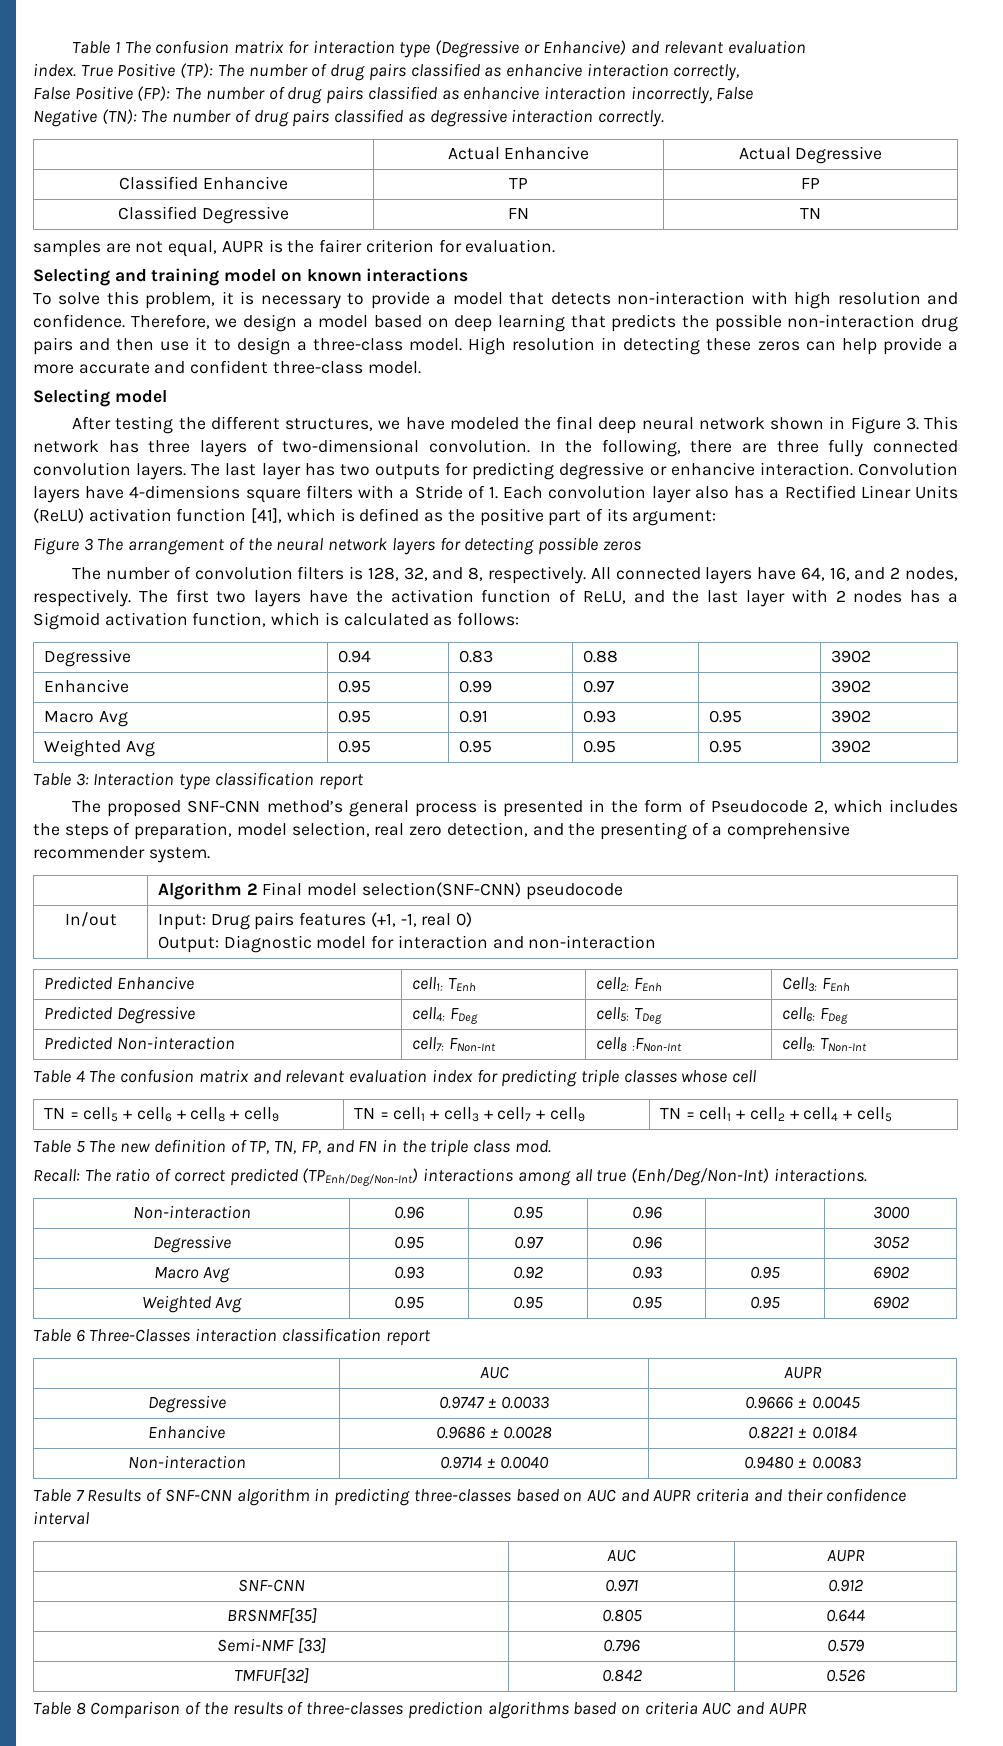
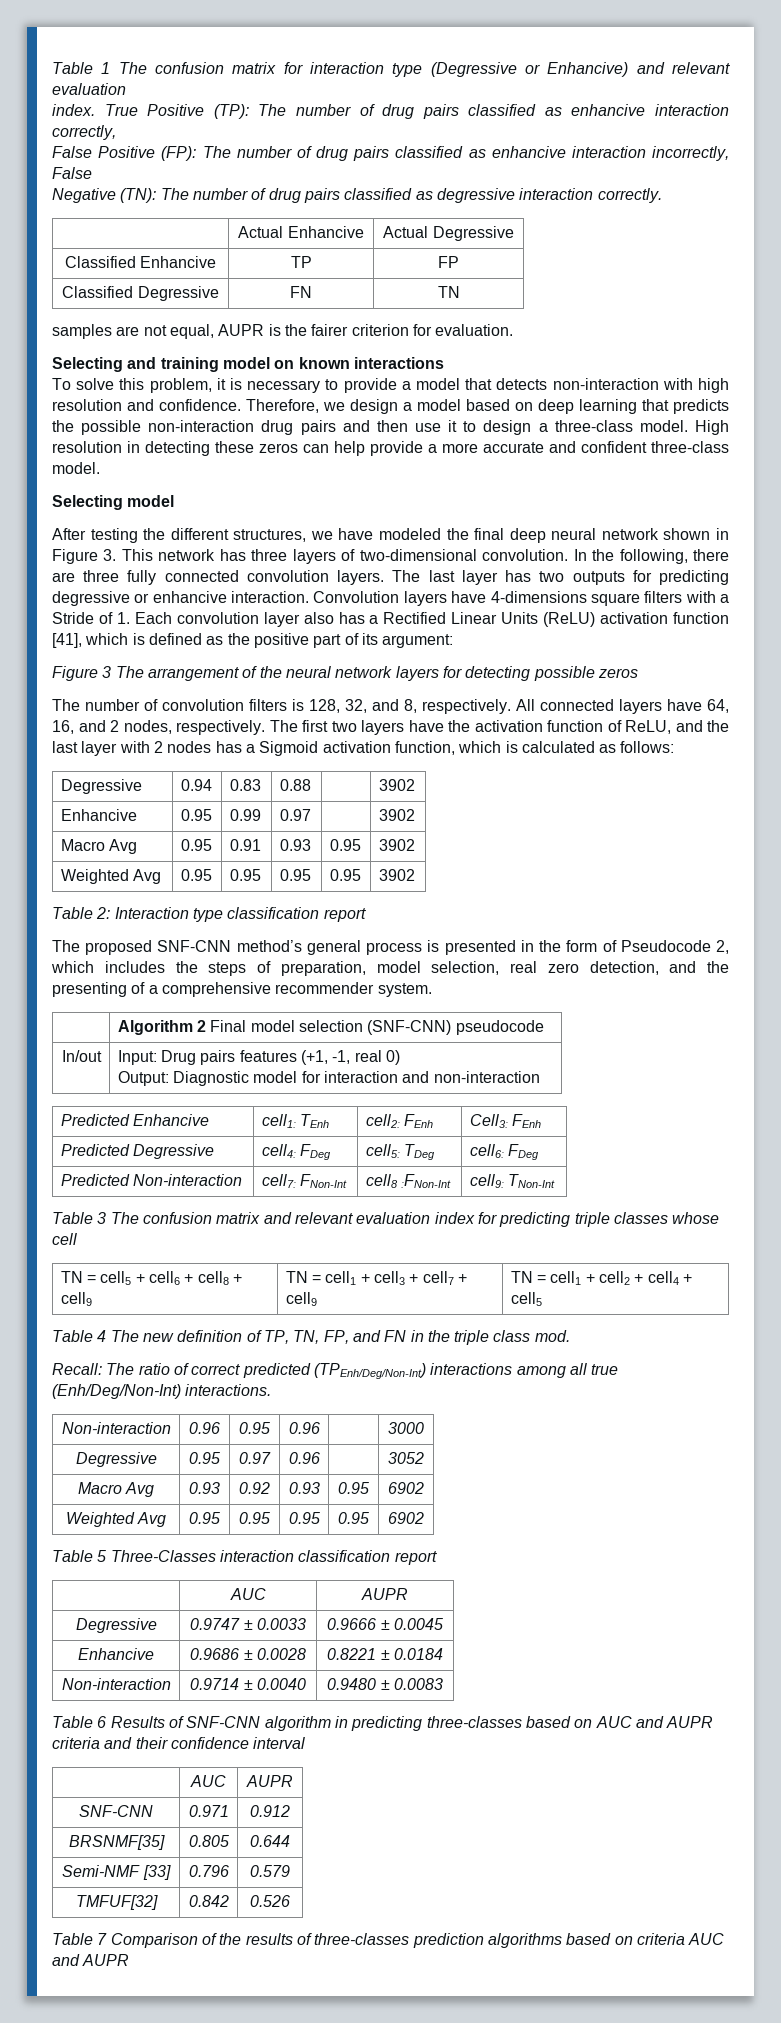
- Table 3: Interaction type classification report
+ Table 2: Interaction type classification report
- | Algorithm 2 Final model selection(SNF-CNN) pseudocode
+ | Algorithm 2 Final model selection (SNF-CNN) pseudocode
- Table 4 The confusion matrix and relevant evaluation index for predicting triple classes whose cell
+ Table 3 The confusion matrix and relevant evaluation index for predicting triple classes whose cell
- Table 5 The new definition of TP, TN, FP, and FN in the triple class mod.
+ Table 4 The new definition of TP, TN, FP, and FN in the triple class mod.
- Table 6 Three-Classes interaction classification report
+ Table 5 Three-Classes interaction classification report
- Table 7 Results of SNF-CNN algorithm in predicting three-classes based on AUC and AUPR criteria and their confidence interval
+ Table 6 Results of SNF-CNN algorithm in predicting three-classes based on AUC and AUPR criteria and their confidence interval
- Table 8 Comparison of the results of three-classes prediction algorithms based on criteria AUC and AUPR
+ Table 7 Comparison of the results of three-classes prediction algorithms based on criteria AUC and AUPR

